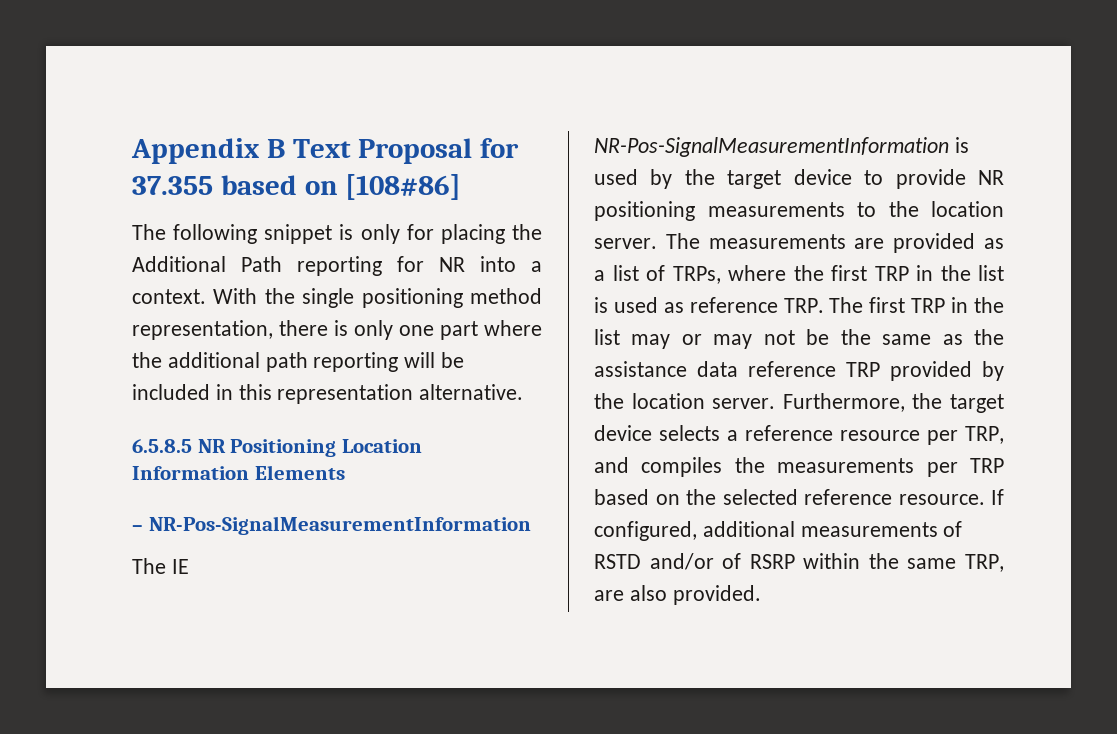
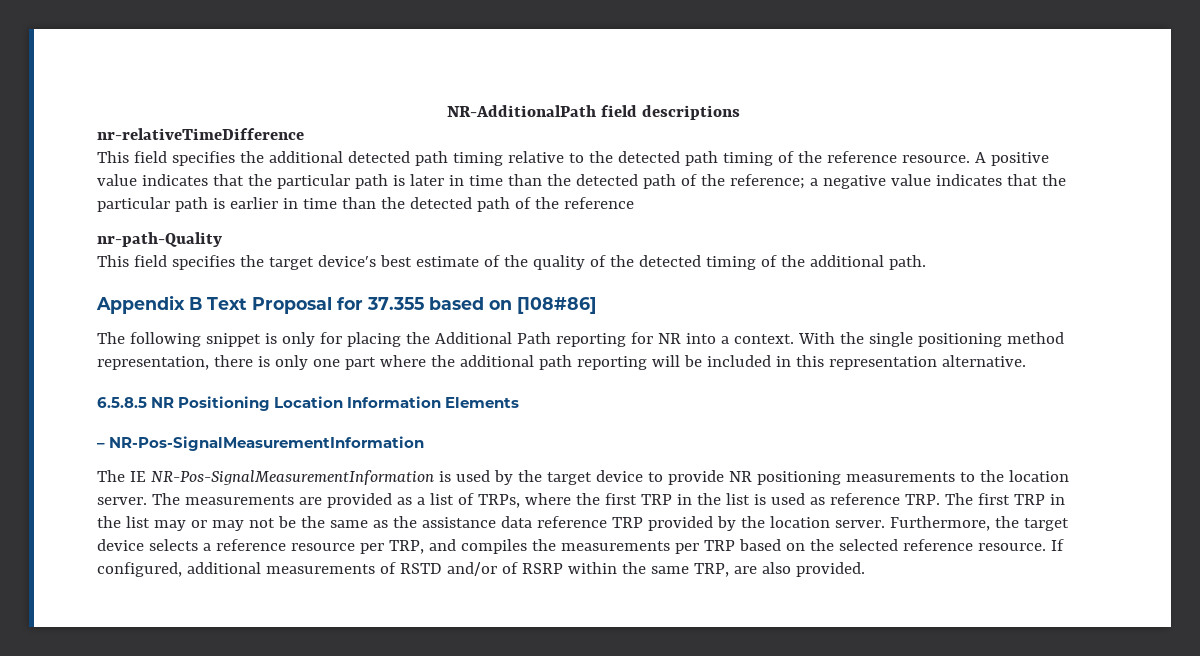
+ NR-AdditionalPath field descriptions
+ nr-relativeTimeDifference
+ This field specifies the additional detected path timing relative to the detected path timing of the reference resource. A positive value indicates that the particular path is later in time than the detected path of the reference; a negative value indicates that the particular path is earlier in time than the detected path of the reference
+ nr-path-Quality
+ This field specifies the target device′s best estimate of the quality of the detected timing of the additional path.

